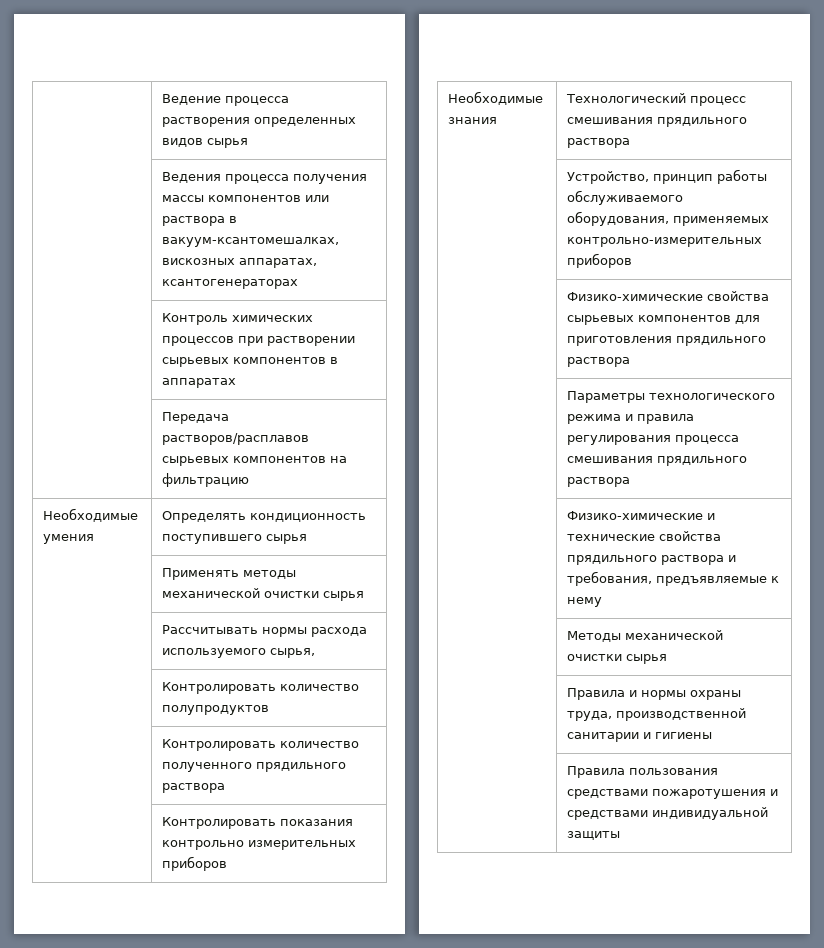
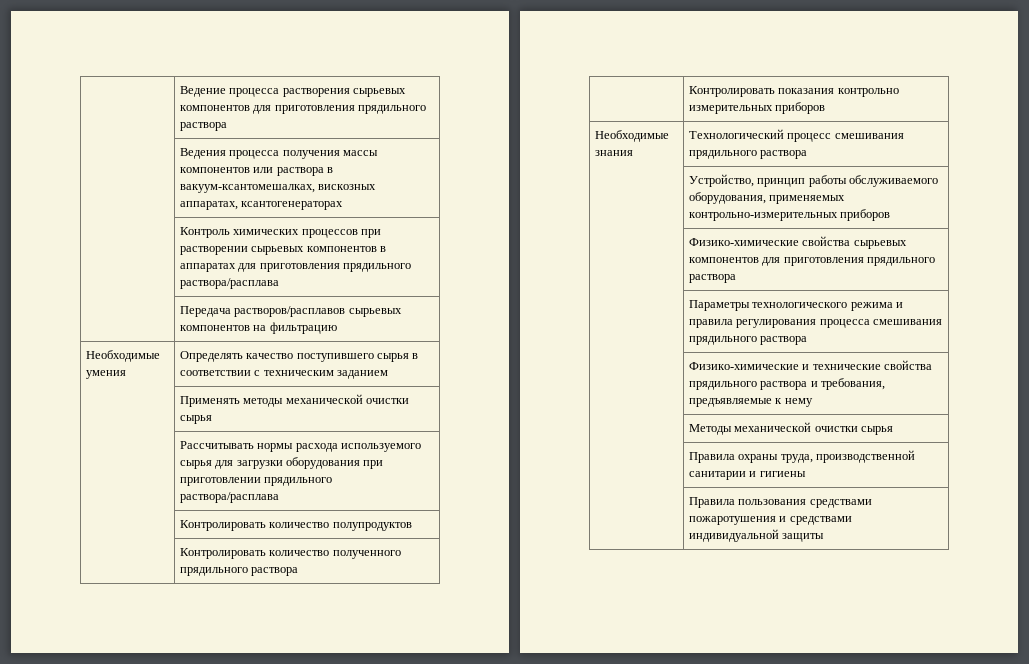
- | Ведение процесса растворения определенных видов сырья
+ | Ведение процесса растворения сырьевых компонентов для приготовления прядильного раствора
- | Контроль химических процессов при растворении сырьевых компонентов в аппаратах
+ | Контроль химических процессов при растворении сырьевых компонентов в аппаратах для приготовления прядильного раствора/расплава
- Необходимые умения | Определять кондиционность поступившего сырья
+ Необходимые умения | Определять качество поступившего сырья в соответствии с техническим заданием
- | Рассчитывать нормы расхода используемого сырья,
+ | Рассчитывать нормы расхода используемого сырья для загрузки оборудования при приготовлении прядильного раствора/расплава
- | Правила и нормы охраны труда, производственной санитарии и гигиены
+ | Правила охраны труда, производственной санитарии и гигиены

